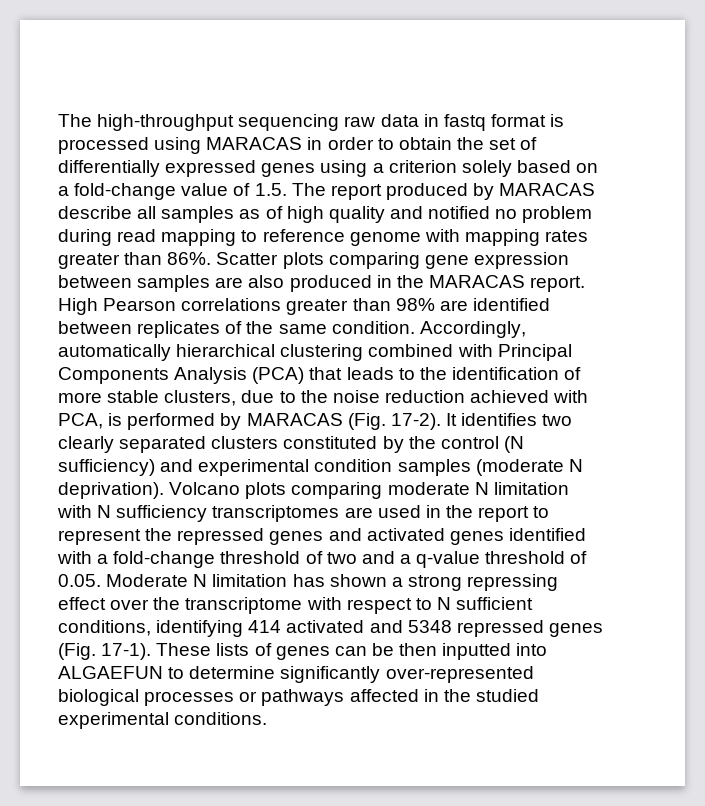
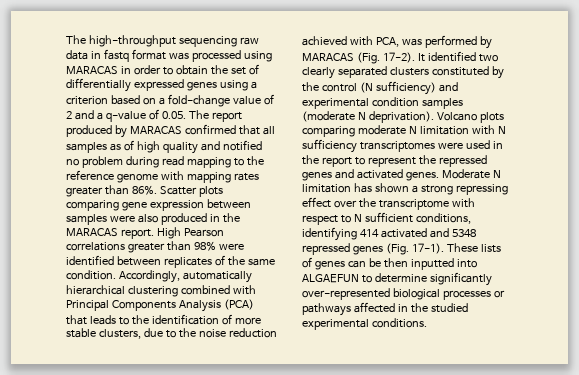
- The high-throughput sequencing raw data in fastq format is processed using MARACAS in order to obtain the set of differentially expressed genes using a criterion solely based on a fold-change value of 1.5. The report produced by MARACAS describe all samples as of high quality and notified no problem during read mapping to reference genome with mapping rates greater than 86%.
+ The high-throughput sequencing raw data in fastq format was processed using MARACAS in order to obtain the set of differentially expressed genes using a criterion based on a fold-change value of 2 and a q-value of 0.05. The report produced by MARACAS confirmed that all samples as of high quality and notified no problem during read mapping to the reference genome with mapping rates greater than 86%.
- Scatter plots comparing gene expression between samples are also produced in the MARACAS report.
+ Scatter plots comparing gene expression between samples were also produced in the MARACAS report.
- High Pearson correlations greater than 98% are identified between replicates of the same condition.
+ High Pearson correlations greater than 98% were identified between replicates of the same condition.
- Accordingly, automatically hierarchical clustering combined with Principal Components Analysis (PCA) that leads to the identification of more stable clusters, due to the noise reduction achieved with PCA, is performed by MARACAS (Fig. 17-2).
+ Accordingly, automatically hierarchical clustering combined with Principal Components Analysis (PCA) that leads to the identification of more stable clusters, due to the noise reduction achieved with PCA, was performed by MARACAS (Fig. 17-2).
- It identifies two clearly separated clusters constituted by the control (N sufficiency) and experimental condition samples (moderate N deprivation).
+ It identified two clearly separated clusters constituted by the control (N sufficiency) and experimental condition samples (moderate N deprivation).
- Volcano plots comparing moderate N limitation with N sufficiency transcriptomes are used in the report to represent the repressed genes and activated genes identified with a fold-change threshold of two and a q-value threshold of 0.05. Moderate N limitation has shown a strong repressing effect over the transcriptome with respect to N sufficient conditions, identifying 414 activated and 5348 repressed genes (Fig. 17-1).
+ Volcano plots comparing moderate N limitation with N sufficiency transcriptomes were used in the report to represent the repressed genes and activated genes. Moderate N limitation has shown a strong repressing effect over the transcriptome with respect to N sufficient conditions, identifying 414 activated and 5348 repressed genes (Fig. 17-1).

